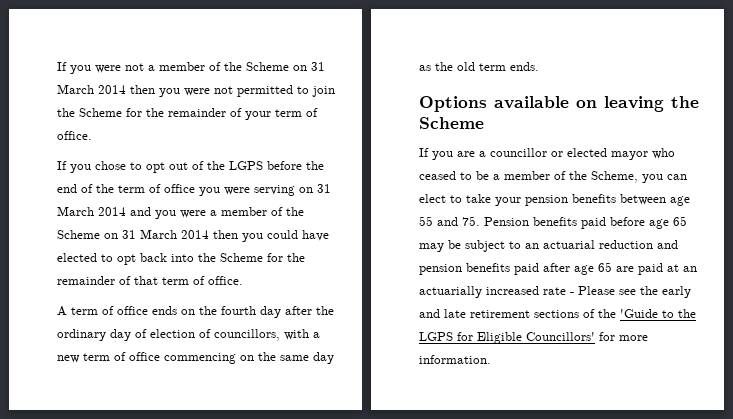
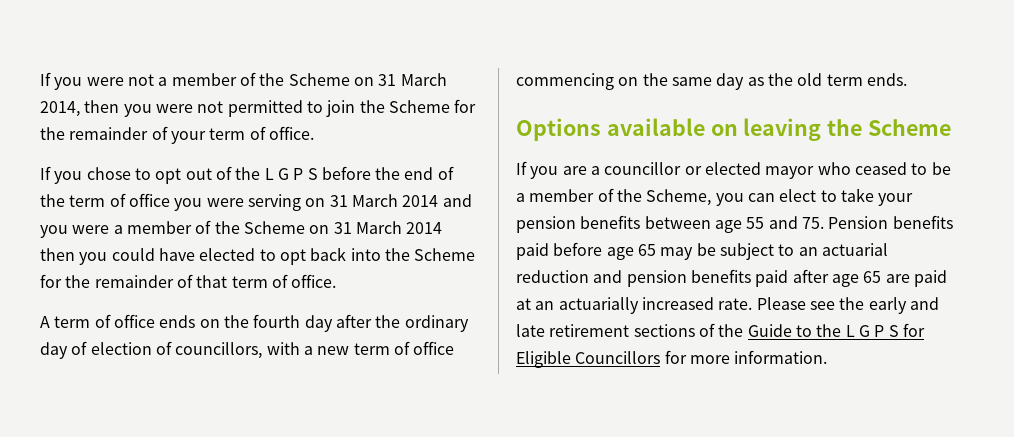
- If you were not a member of the Scheme on 31 March 2014 then you were not permitted to join the Scheme for the remainder of your term of office.
+ If you were not a member of the Scheme on 31 March 2014, then you were not permitted to join the Scheme for the remainder of your term of office.
- If you chose to opt out of the LGPS before the end of the term of office you were serving on 31 March 2014 and you were a member of the Scheme on 31 March 2014 then you could have elected to opt back into the Scheme for the remainder of that term of office.
+ If you chose to opt out of the L G P S before the end of the term of office you were serving on 31 March 2014 and you were a member of the Scheme on 31 March 2014 then you could have elected to opt back into the Scheme for the remainder of that term of office.
- If you are a councillor or elected mayor who ceased to be a member of the Scheme, you can elect to take your pension benefits between age 55 and 75. Pension benefits paid before age 65 may be subject to an actuarial reduction and pension benefits paid after age 65 are paid at an actuarially increased rate - Please see the early and late retirement sections of the 'Guide to the LGPS for Eligible Councillors' for more information.
+ If you are a councillor or elected mayor who ceased to be a member of the Scheme, you can elect to take your pension benefits between age 55 and 75. Pension benefits paid before age 65 may be subject to an actuarial reduction and pension benefits paid after age 65 are paid at an actuarially increased rate. Please see the early and late retirement sections of the Guide to the L G P S for Eligible Councillors for more information.

